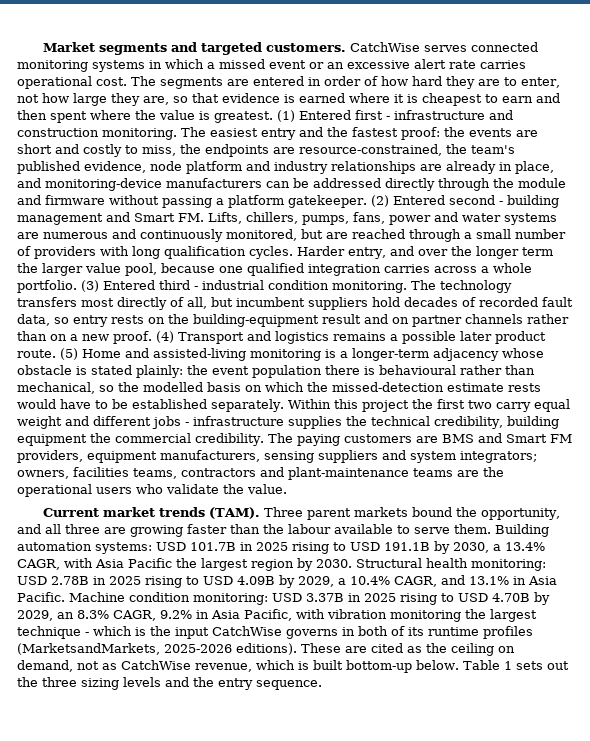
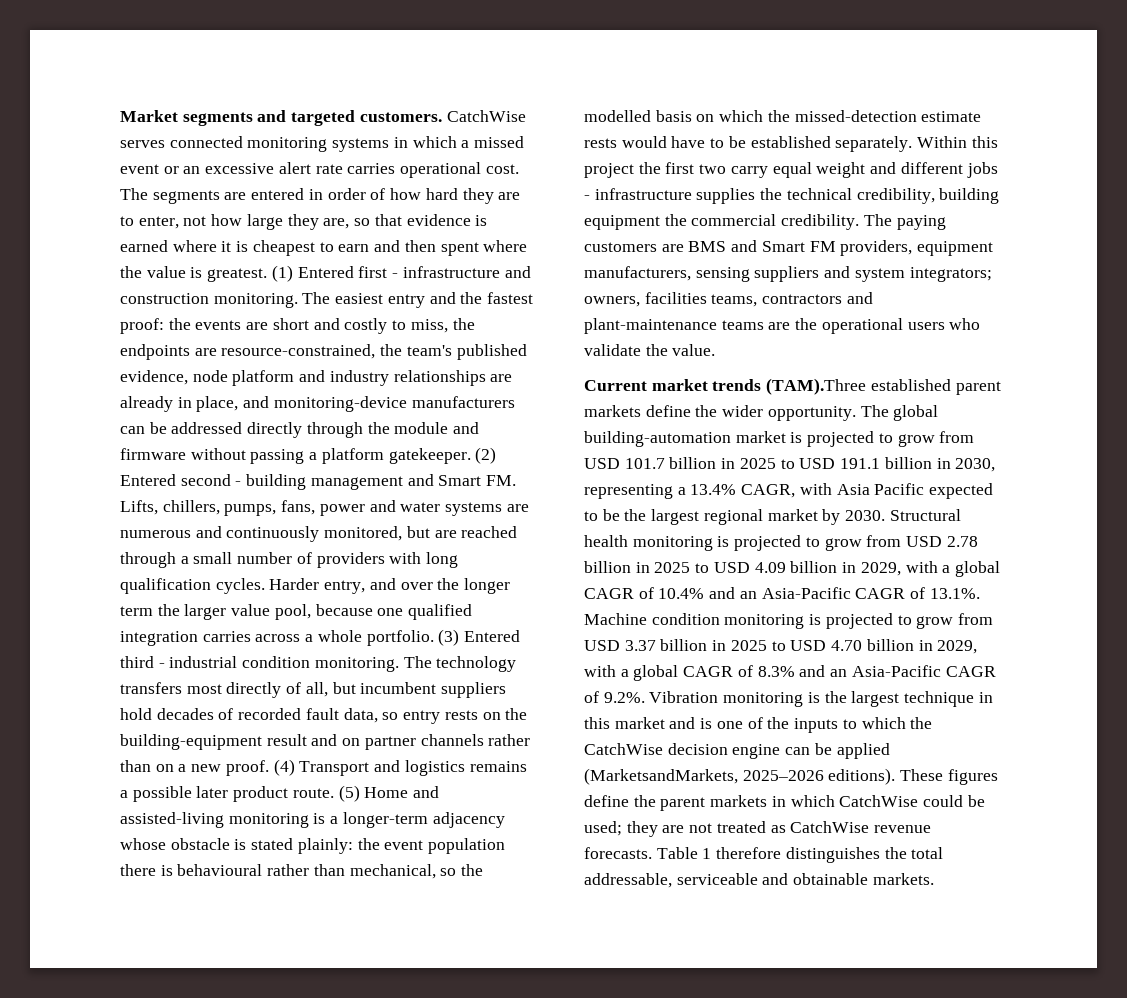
- Current market trends (TAM). Three parent markets bound the opportunity, and all three are growing faster than the labour available to serve them. Building automation systems: USD 101.7B in 2025 rising to USD 191.1B by 2030, a 13.4% CAGR, with Asia Pacific the largest region by 2030. Structural health monitoring: USD 2.78B in 2025 rising to USD 4.09B by 2029, a 10.4% CAGR, and 13.1% in Asia Pacific. Machine condition monitoring: USD 3.37B in 2025 rising to USD 4.70B by 2029, an 8.3% CAGR, 9.2% in Asia Pacific, with vibration monitoring the largest technique - which is the input CatchWise governs in both of its runtime profiles (MarketsandMarkets, 2025-2026 editions). These are cited as the ceiling on demand, not as CatchWise revenue, which is built bottom-up below. Table 1 sets out the three sizing levels and the entry sequence.
+ Current market trends (TAM).Three established parent markets define the wider opportunity. The global building-automation market is projected to grow from USD 101.7 billion in 2025 to USD 191.1 billion in 2030, representing a 13.4% CAGR, with Asia Pacific expected to be the largest regional market by 2030. Structural health monitoring is projected to grow from USD 2.78 billion in 2025 to USD 4.09 billion in 2029, with a global CAGR of 10.4% and an Asia-Pacific CAGR of 13.1%. Machine condition monitoring is projected to grow from USD 3.37 billion in 2025 to USD 4.70 billion in 2029, with a global CAGR of 8.3% and an Asia-Pacific CAGR of 9.2%. Vibration monitoring is the largest technique in this market and is one of the inputs to which the CatchWise decision engine can be applied (MarketsandMarkets, 2025–2026 editions). These figures define the parent markets in which CatchWise could be used; they are not treated as CatchWise revenue forecasts. Table 1 therefore distinguishes the total addressable, serviceable and obtainable markets.

